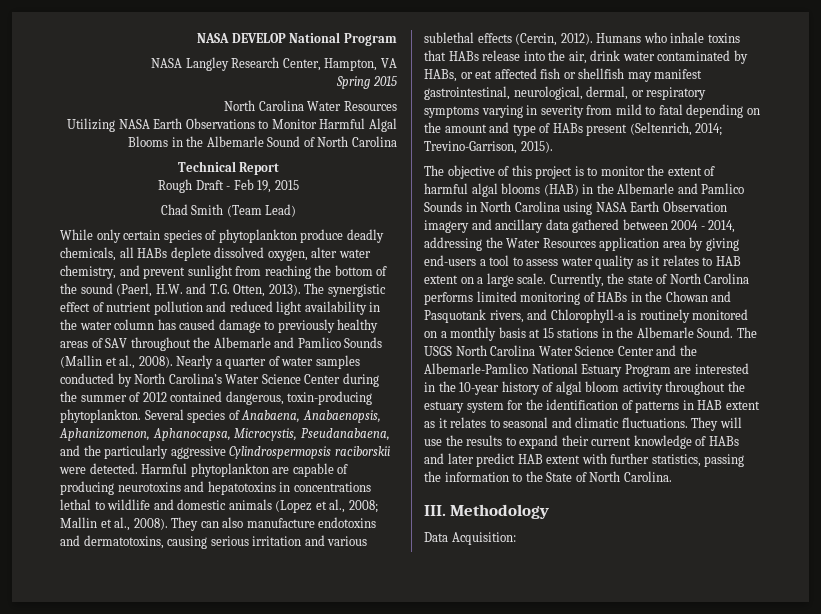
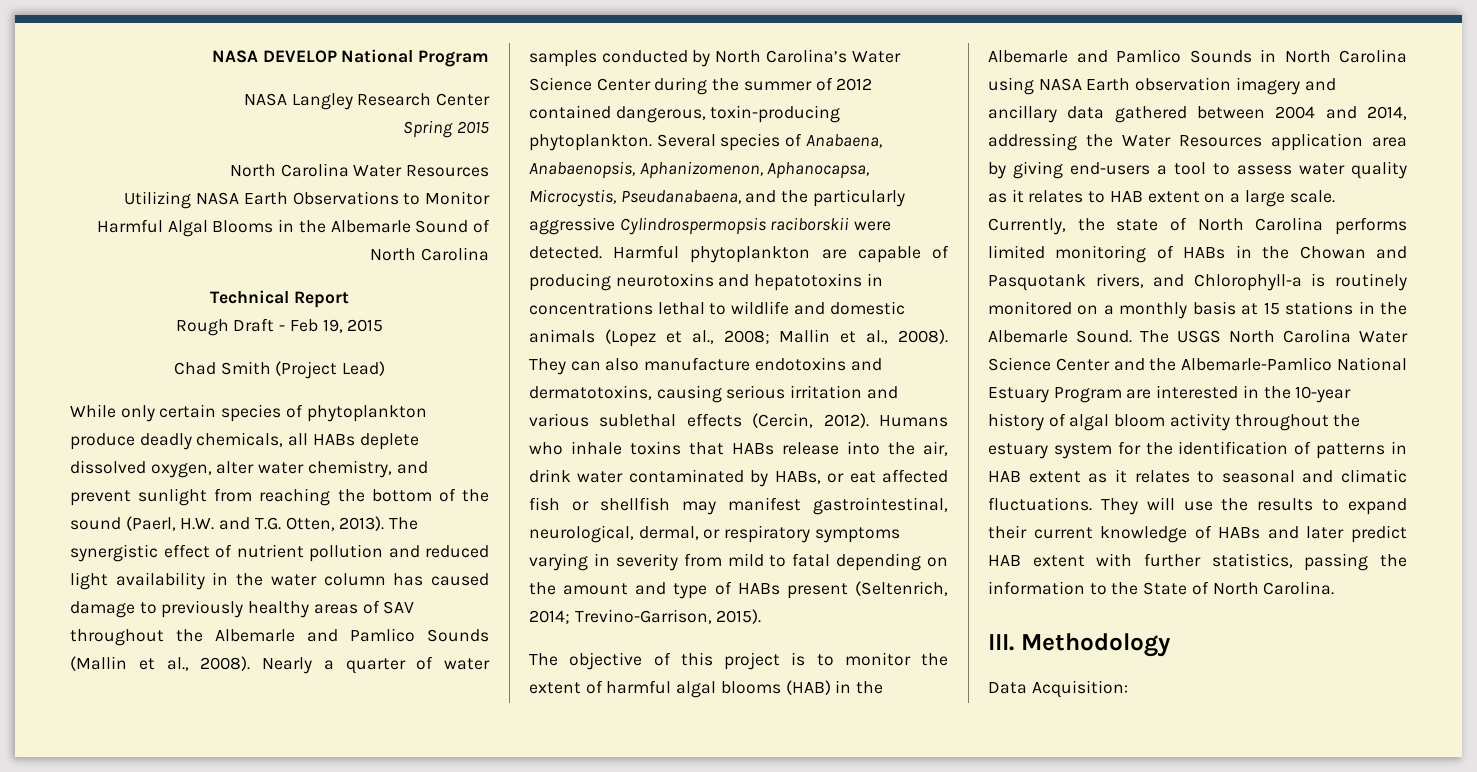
- NASA Langley Research Center, Hampton, VA
+ NASA Langley Research Center
- Chad Smith (Team Lead)
+ Chad Smith (Project Lead)
- The objective of this project is to monitor the extent of harmful algal blooms (HAB) in the Albemarle and Pamlico Sounds in North Carolina using NASA Earth Observation imagery and ancillary data gathered between 2004 - 2014, addressing the Water Resources application area by giving end-users a tool to assess water quality as it relates to HAB extent on a large scale.
+ The objective of this project is to monitor the extent of harmful algal blooms (HAB) in the Albemarle and Pamlico Sounds in North Carolina using NASA Earth observation imagery and ancillary data gathered between 2004 and 2014, addressing the Water Resources application area by giving end-users a tool to assess water quality as it relates to HAB extent on a large scale.

